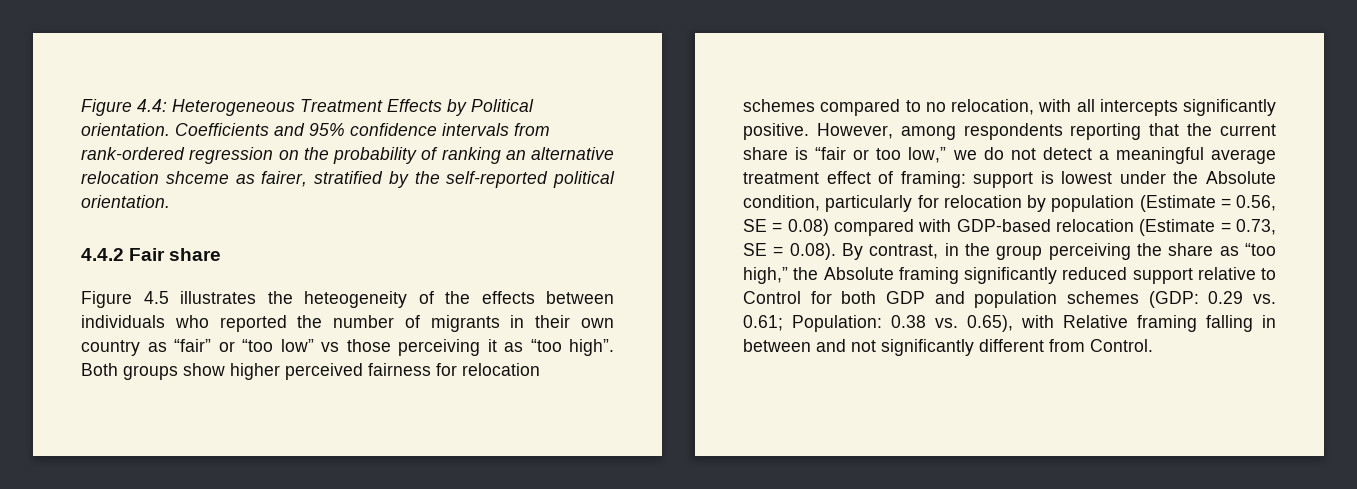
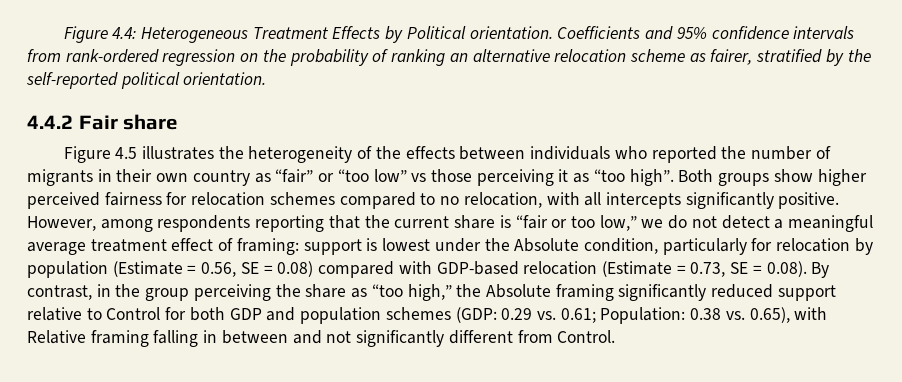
- Coefficients and 95% confidence intervals from rank-ordered regression on the probability of ranking an alternative relocation shceme as fairer, stratified by the self-reported political orientation.
+ Coefficients and 95% confidence intervals from rank-ordered regression on the probability of ranking an alternative relocation scheme as fairer, stratified by the self-reported political orientation.
- Figure 4.5 illustrates the heteogeneity of the effects between individuals who reported the number of migrants in their own country as “fair” or “too low” vs those perceiving it as “too high”.
+ Figure 4.5 illustrates the heterogeneity of the effects between individuals who reported the number of migrants in their own country as “fair” or “too low” vs those perceiving it as “too high”.

